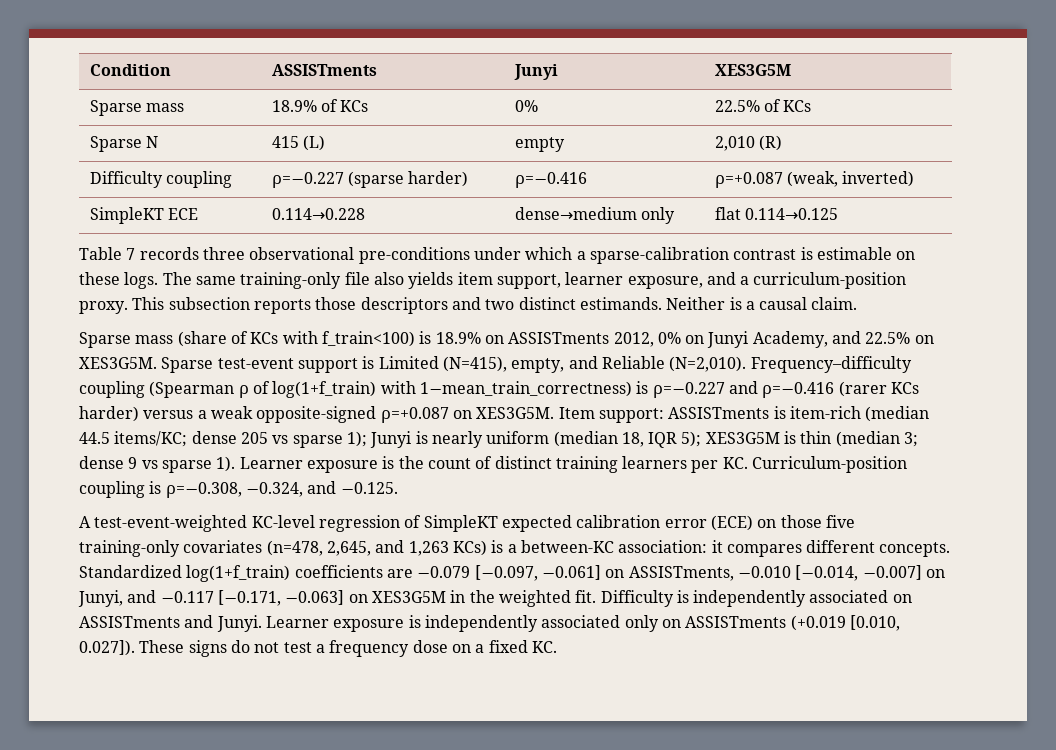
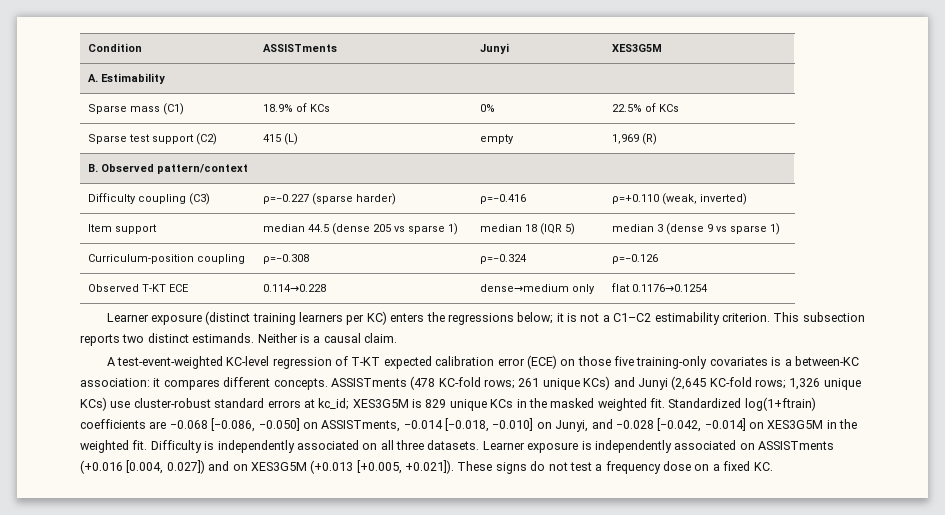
- Sparse mass | 18.9% of KCs | 0% | 22.5% of KCs
+ A. Estimability
+ Sparse mass (C1) | 18.9% of KCs | 0% | 22.5% of KCs
- Sparse N | 415 (L) | empty | 2,010 (R)
+ Sparse test support (C2) | 415 (L) | empty | 1,969 (R)
+ B. Observed pattern/context
- Difficulty coupling | ρ=−0.227 (sparse harder) | ρ=−0.416 | ρ=+0.087 (weak, inverted)
+ Difficulty coupling (C3) | ρ=−0.227 (sparse harder) | ρ=−0.416 | ρ=+0.110 (weak, inverted)
- SimpleKT ECE | 0.114→0.228 | dense→medium only | flat 0.114→0.125
- Table 7 records three observational pre-conditions under which a sparse-calibration contrast is estimable on these logs. The same training-only file also yields item support, learner exposure, and a curriculum-position proxy. This subsection reports those descriptors and two distinct estimands.
+ Item support | median 44.5 (dense 205 vs sparse 1) | median 18 (IQR 5) | median 3 (dense 9 vs sparse 1)
+ Curriculum-position coupling | ρ=−0.308 | ρ=−0.324 | ρ=−0.126
+ Observed T-KT ECE | 0.114→0.228 | dense→medium only | flat 0.1176→0.1254
+ Learner exposure (distinct training learners per KC) enters the regressions below; it is not a C1–C2 estimability criterion. This subsection reports two distinct estimands.
- Sparse mass (share of KCs with f_train<100) is 18.9% on ASSISTments 2012, 0% on Junyi Academy, and 22.5% on XES3G5M. Sparse test-event support is Limited (N=415), empty, and Reliable (N=2,010). Frequency–difficulty coupling (Spearman ρ of log(1+f_train) with 1−mean_train_correctness) is ρ=−0.227 and ρ=−0.416 (rarer KCs harder) versus a weak opposite-signed ρ=+0.087 on XES3G5M. Item support: ASSISTments is item-rich (median 44.5 items/KC; dense 205 vs sparse 1); Junyi is nearly uniform (median 18, IQR 5); XES3G5M is thin (median 3; dense 9 vs sparse 1). Learner exposure is the count of distinct training learners per KC. Curriculum-position coupling is ρ=−0.308, −0.324, and −0.125.
- A test-event-weighted KC-level regression of SimpleKT expected calibration error (ECE) on those five training-only covariates (n=478, 2,645, and 1,263 KCs) is a between-KC association: it compares different concepts.
+ A test-event-weighted KC-level regression of T-KT expected calibration error (ECE) on those five training-only covariates is a between-KC association: it compares different concepts.
- Standardized log(1+f_train) coefficients are −0.079 [−0.097, −0.061] on ASSISTments, −0.010 [−0.014, −0.007] on Junyi, and −0.117 [−0.171, −0.063] on XES3G5M in the weighted fit.
+ ASSISTments (478 KC-fold rows; 261 unique KCs) and Junyi (2,645 KC-fold rows; 1,326 unique KCs) use cluster-robust standard errors at kc_id; XES3G5M is 829 unique KCs in the masked weighted fit. Standardized log(1+ftrain) coefficients are −0.068 [−0.086, −0.050] on ASSISTments, −0.014 [−0.018, −0.010] on Junyi, and −0.028 [−0.042, −0.014] on XES3G5M in the weighted fit.
- Difficulty is independently associated on ASSISTments and Junyi.
+ Difficulty is independently associated on all three datasets.
- Learner exposure is independently associated only on ASSISTments (+0.019 [0.010, 0.027]). These signs do not test a frequency dose on a fixed KC.
+ Learner exposure is independently associated on ASSISTments (+0.016 [0.004, 0.027]) and on XES3G5M (+0.013 [+0.005, +0.021]). These signs do not test a frequency dose on a fixed KC.

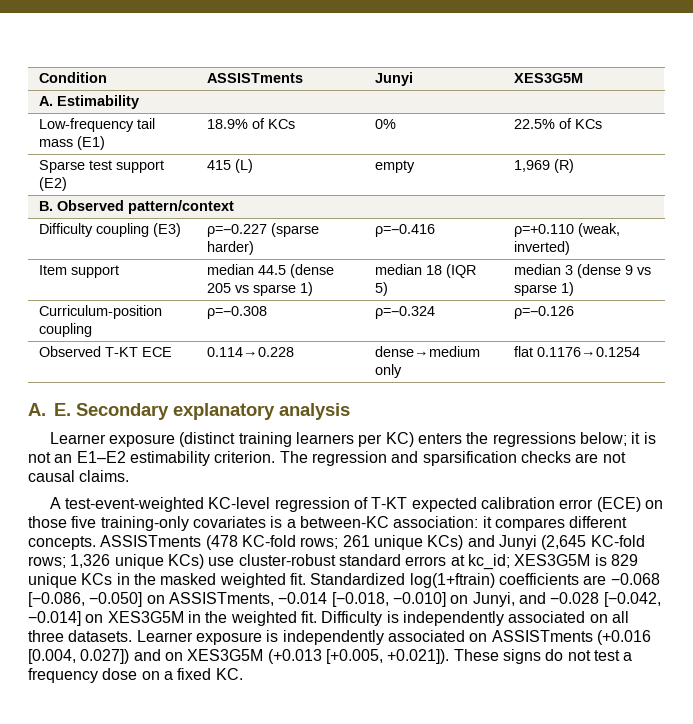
- Sparse mass (C1) | 18.9% of KCs | 0% | 22.5% of KCs
+ Low-frequency tail mass (E1) | 18.9% of KCs | 0% | 22.5% of KCs
- Sparse test support (C2) | 415 (L) | empty | 1,969 (R)
+ Sparse test support (E2) | 415 (L) | empty | 1,969 (R)
- Difficulty coupling (C3) | ρ=−0.227 (sparse harder) | ρ=−0.416 | ρ=+0.110 (weak, inverted)
+ Difficulty coupling (E3) | ρ=−0.227 (sparse harder) | ρ=−0.416 | ρ=+0.110 (weak, inverted)
+ A. E. Secondary explanatory analysis
- Learner exposure (distinct training learners per KC) enters the regressions below; it is not a C1–C2 estimability criterion. This subsection reports two distinct estimands. Neither is a causal claim.
+ Learner exposure (distinct training learners per KC) enters the regressions below; it is not an E1–E2 estimability criterion. The regression and sparsification checks are not causal claims.

